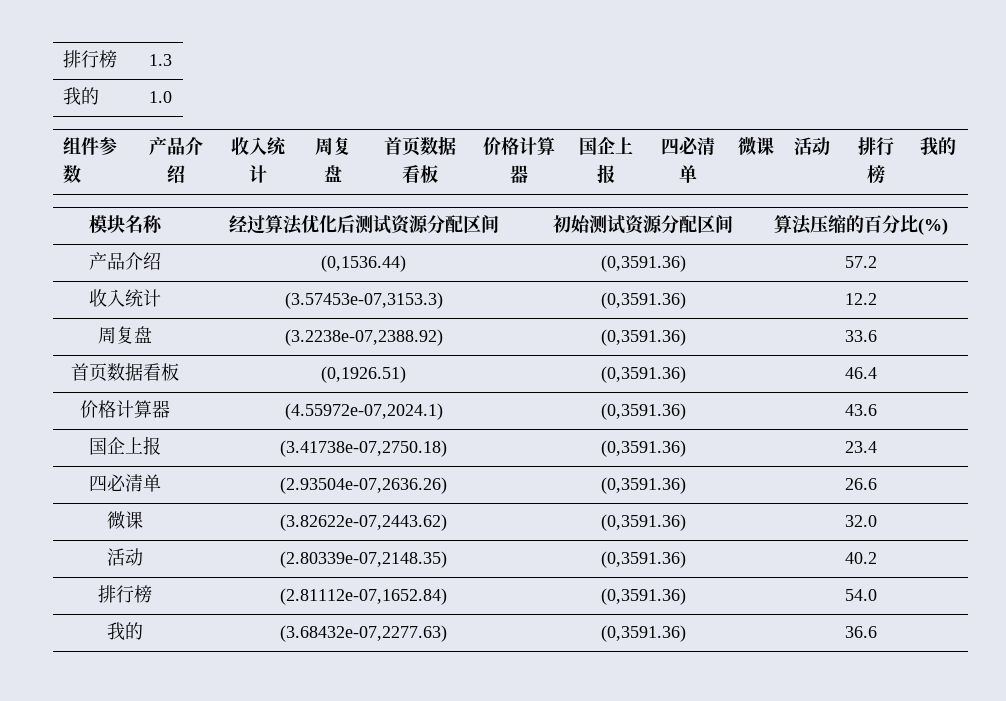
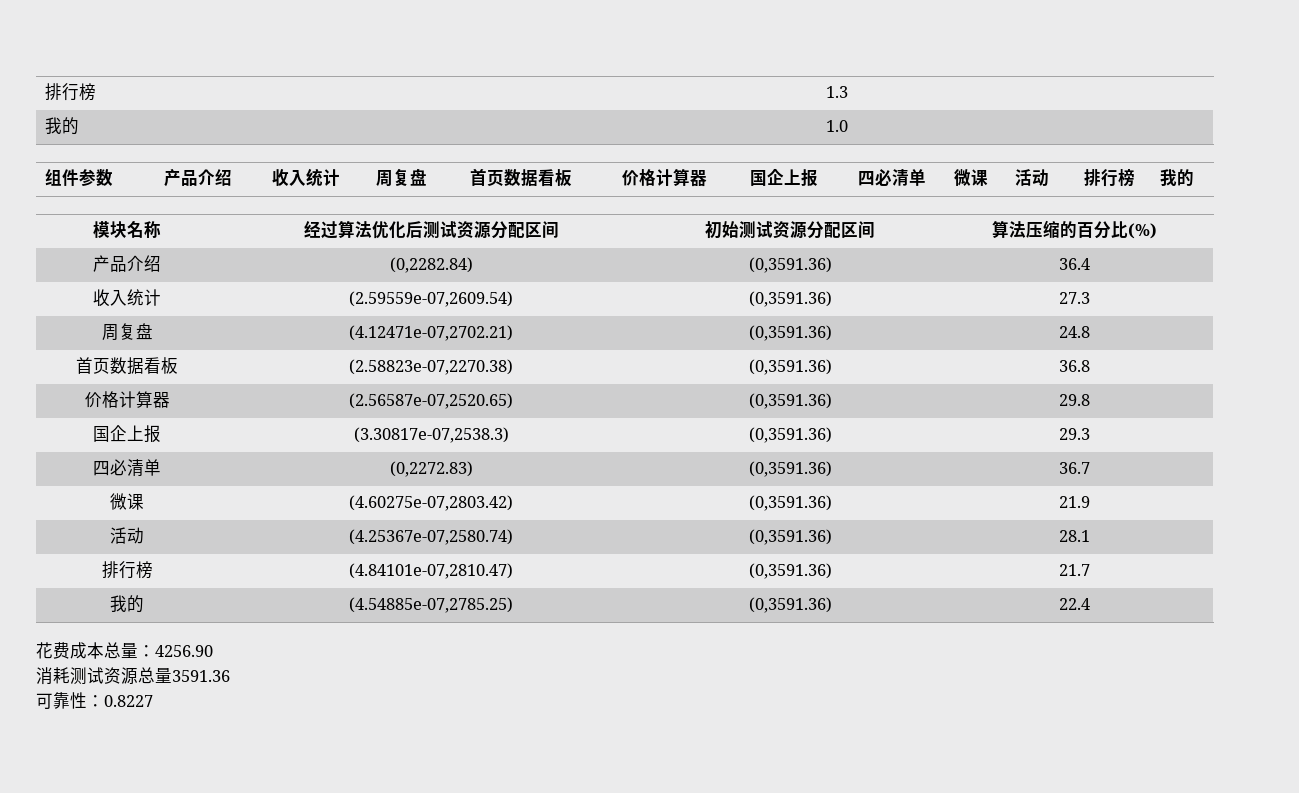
- 产品介绍 | (0,1536.44) | (0,3591.36) | 57.2
- 收入统计 | (3.57453e-07,3153.3) | (0,3591.36) | 12.2
- 周复盘 | (3.2238e-07,2388.92) | (0,3591.36) | 33.6
- 首页数据看板 | (0,1926.51) | (0,3591.36) | 46.4
- 价格计算器 | (4.55972e-07,2024.1) | (0,3591.36) | 43.6
- 国企上报 | (3.41738e-07,2750.18) | (0,3591.36) | 23.4
- 四必清单 | (2.93504e-07,2636.26) | (0,3591.36) | 26.6
- 微课 | (3.82622e-07,2443.62) | (0,3591.36) | 32.0
- 活动 | (2.80339e-07,2148.35) | (0,3591.36) | 40.2
- 排行榜 | (2.81112e-07,1652.84) | (0,3591.36) | 54.0
- 我的 | (3.68432e-07,2277.63) | (0,3591.36) | 36.6
+ 产品介绍 | (0,2282.84) | (0,3591.36) | 36.4
+ 收入统计 | (2.59559e-07,2609.54) | (0,3591.36) | 27.3
+ 周复盘 | (4.12471e-07,2702.21) | (0,3591.36) | 24.8
+ 首页数据看板 | (2.58823e-07,2270.38) | (0,3591.36) | 36.8
+ 价格计算器 | (2.56587e-07,2520.65) | (0,3591.36) | 29.8
+ 国企上报 | (3.30817e-07,2538.3) | (0,3591.36) | 29.3
+ 四必清单 | (0,2272.83) | (0,3591.36) | 36.7
+ 微课 | (4.60275e-07,2803.42) | (0,3591.36) | 21.9
+ 活动 | (4.25367e-07,2580.74) | (0,3591.36) | 28.1
+ 排行榜 | (4.84101e-07,2810.47) | (0,3591.36) | 21.7
+ 我的 | (4.54885e-07,2785.25) | (0,3591.36) | 22.4
+ 花费成本总量：4256.90
+ 消耗测试资源总量3591.36
+ 可靠性：0.8227

